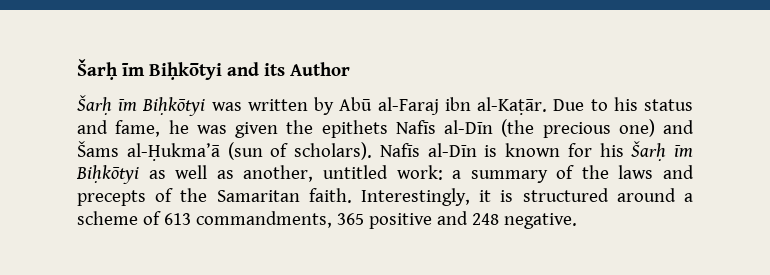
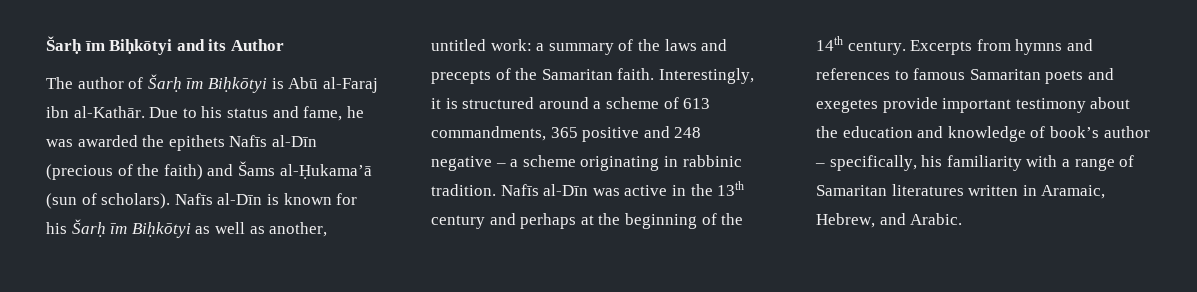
- Šarḥ īm Biḥkōtyi was written by Abū al-Faraj ibn al-Kaṭār.
+ The author of Šarḥ īm Biḥkōtyi is Abū al-Faraj ibn al-Kathār.
- Due to his status and fame, he was given the epithets Nafīs al-Dīn (the precious one) and Šams al-Ḥukma’ā (sun of scholars).
+ Due to his status and fame, he was awarded the epithets Nafīs al-Dīn (precious of the faith) and Šams al-Ḥukama’ā (sun of scholars).
- Interestingly, it is structured around a scheme of 613 commandments, 365 positive and 248 negative.
+ Interestingly, it is structured around a scheme of 613 commandments, 365 positive and 248 negative – a scheme originating in rabbinic tradition. Nafīs al-Dīn was active in the 13th century and perhaps at the beginning of the 14th century. Excerpts from hymns and references to famous Samaritan poets and exegetes provide important testimony about the education and knowledge of book’s author – specifically, his familiarity with a range of Samaritan literatures written in Aramaic, Hebrew, and Arabic.

